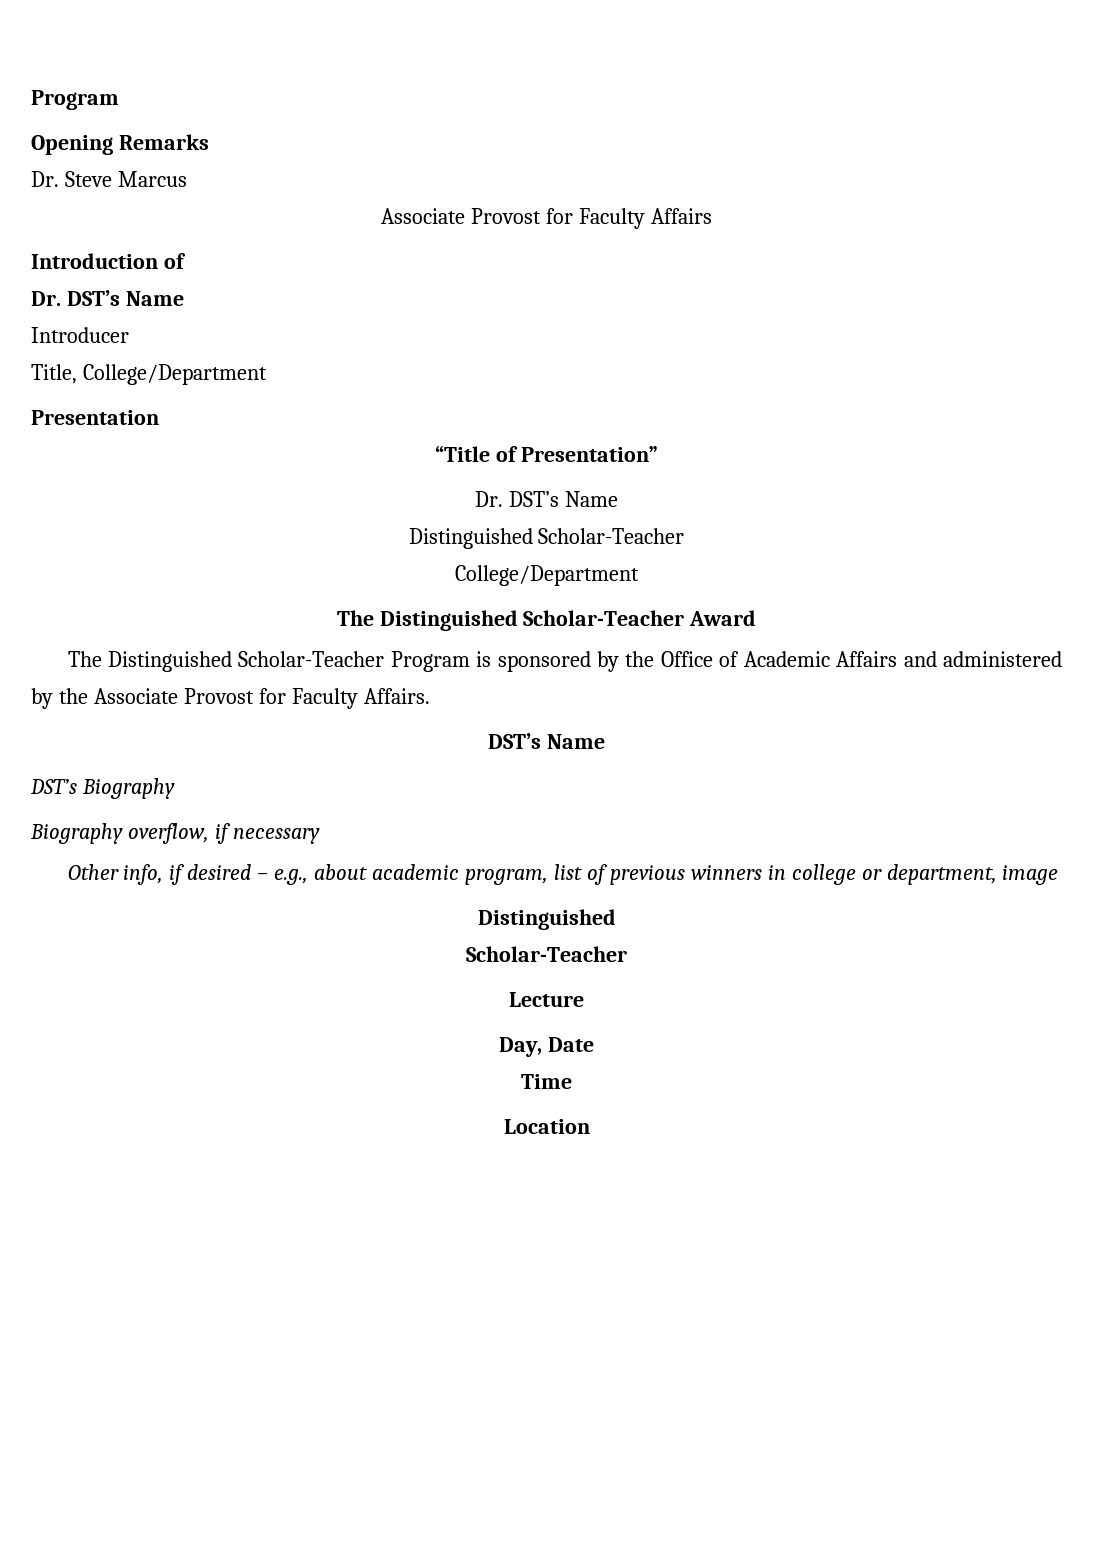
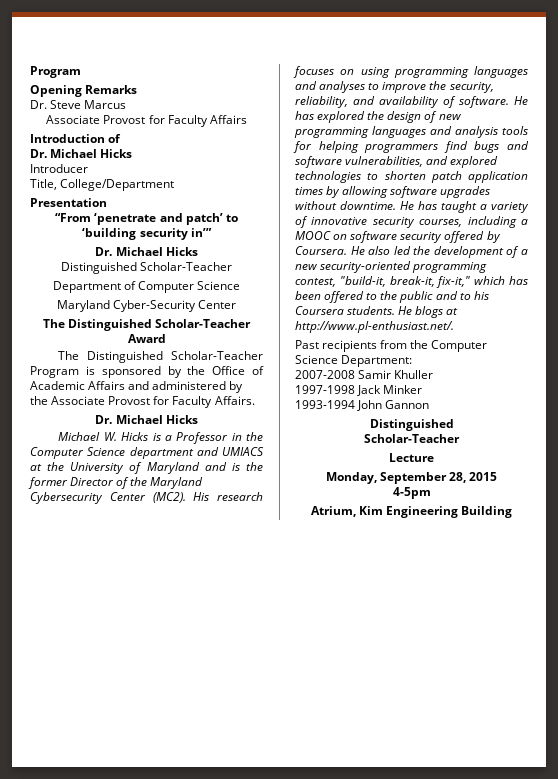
  Introduction of
- Dr. DST’s Name
+ Dr. Michael Hicks
- “Title of Presentation”
- Dr. DST’s Name
+ “From ‘penetrate and patch’ to ‘building security in’”
+ Dr. Michael Hicks
  Distinguished Scholar-Teacher
- College/Department
+ Department of Computer Science
+ Maryland Cyber-Security Center
  The Distinguished Scholar-Teacher Program is sponsored by the Office of Academic Affairs and administered by the Associate Provost for Faculty Affairs.
- DST’s Name
- DST’s Biography
- Biography overflow, if necessary
- Other info, if desired – e.g., about academic program, list of previous winners in college or department, image
+ Dr. Michael Hicks
+ Michael W. Hicks is a Professor in the Computer Science department and UMIACS at the University of Maryland and is the former Director of the Maryland Cybersecurity Center (MC2). His research focuses on using programming languages and analyses to improve the security, reliability, and availability of software. He has explored the design of new programming languages and analysis tools for helping programmers find bugs and software vulnerabilities, and explored technologies to shorten patch application times by allowing software upgrades without downtime. He has taught a variety of innovative security courses, including a MOOC on software security offered by Coursera. He also led the development of a new security-oriented programming contest, "build-it, break-it, fix-it," which has been offered to the public and to his Coursera students. He blogs at http://www.pl-enthusiast.net/.
+ Past recipients from the Computer Science Department:
+ 2007-2008 Samir Khuller
+ 1997-1998 Jack Minker
+ 1993-1994 John Gannon
  Distinguished
  Scholar-Teacher
  Lecture
- Day, Date
- Time
- Location
+ Monday, September 28, 2015
+ 4-5pm
+ Atrium, Kim Engineering Building

